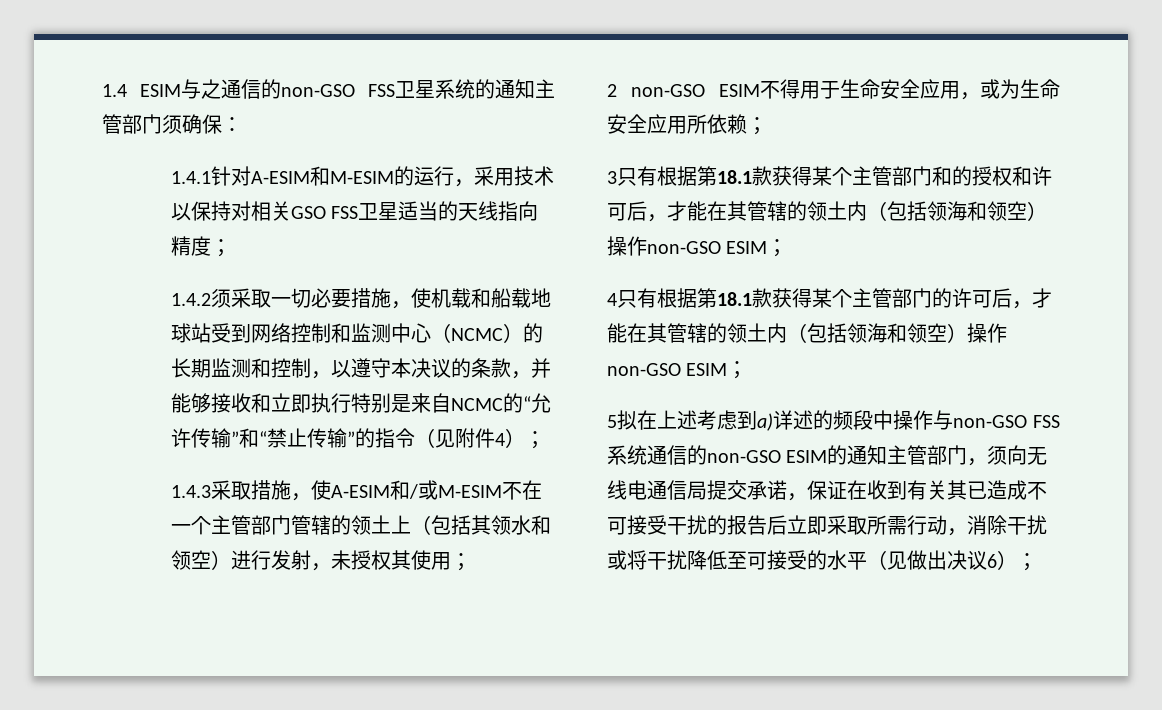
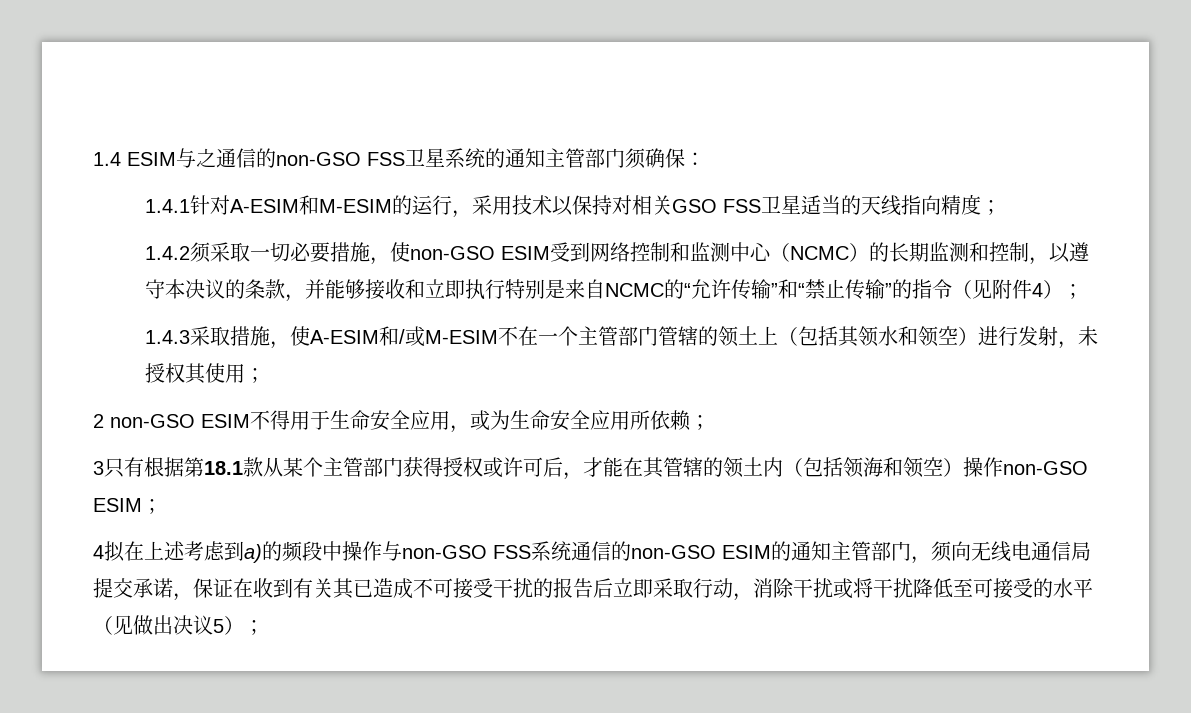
- 1.4.2须采取一切必要措施，使机载和船载地球站受到网络控制和监测中心（NCMC）的长期监测和控制，以遵守本决议的条款，并能够接收和立即执行特别是来自NCMC的“允许传输”和“禁止传输”的指令（见附件4）；
+ 1.4.2须采取一切必要措施，使non-GSO ESIM受到网络控制和监测中心（NCMC）的长期监测和控制，以遵守本决议的条款，并能够接收和立即执行特别是来自NCMC的“允许传输”和“禁止传输”的指令（见附件4）；
- 3只有根据第18.1款获得某个主管部门和的授权和许可后，才能在其管辖的领土内（包括领海和领空）操作non-GSO ESIM；
+ 3只有根据第18.1款从某个主管部门获得授权或许可后，才能在其管辖的领土内（包括领海和领空）操作non-GSO ESIM；
- 4只有根据第18.1款获得某个主管部门的许可后，才能在其管辖的领土内（包括领海和领空）操作non-GSO ESIM；
- 5拟在上述考虑到a)详述的频段中操作与non-GSO FSS系统通信的non-GSO ESIM的通知主管部门，须向无线电通信局提交承诺，保证在收到有关其已造成不可接受干扰的报告后立即采取所需行动，消除干扰或将干扰降低至可接受的水平（见做出决议6）；
+ 4拟在上述考虑到a)的频段中操作与non-GSO FSS系统通信的non-GSO ESIM的通知主管部门，须向无线电通信局提交承诺，保证在收到有关其已造成不可接受干扰的报告后立即采取行动，消除干扰或将干扰降低至可接受的水平（见做出决议5）；

